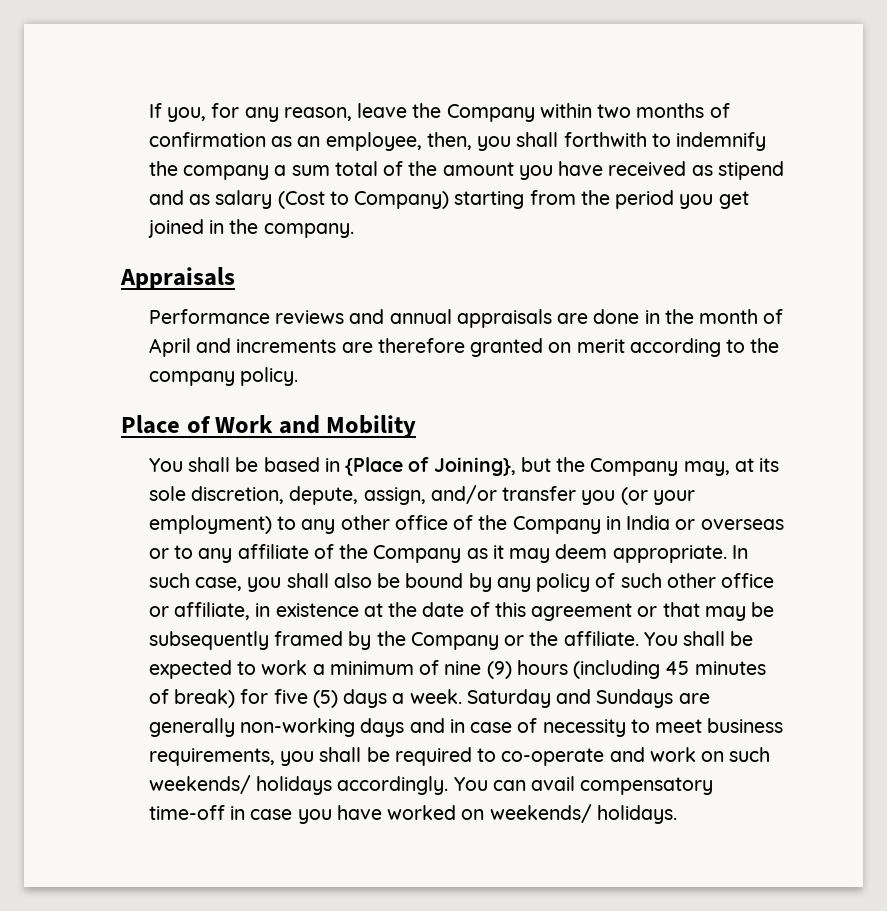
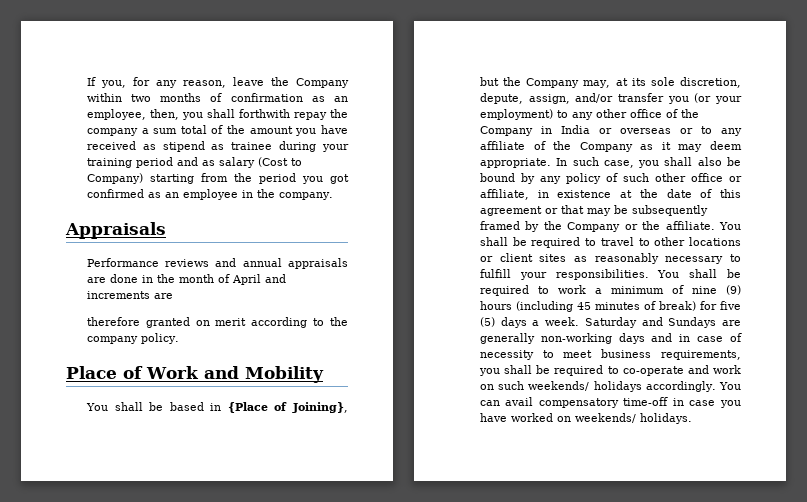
- If you, for any reason, leave the Company within two months of confirmation as an employee, then, you shall forthwith to indemnify the company a sum total of the amount you have received as stipend and as salary (Cost to Company) starting from the period you get joined in the company.
+ If you, for any reason, leave the Company within two months of confirmation as an employee, then, you shall forthwith repay the company a sum total of the amount you have received as stipend as trainee during your training period and as salary (Cost to Company) starting from the period you got confirmed as an employee in the company.
- Performance reviews and annual appraisals are done in the month of April and increments are therefore granted on merit according to the company policy.
+ Performance reviews and annual appraisals are done in the month of April and increments are
+ therefore granted on merit according to the company policy.
- You shall be expected to work a minimum of nine (9) hours (including 45 minutes of break) for five (5) days a week.
+ You shall be required to travel to other locations or client sites as reasonably necessary to fulfill your responsibilities. You shall be required to work a minimum of nine (9) hours (including 45 minutes of break) for five (5) days a week.

